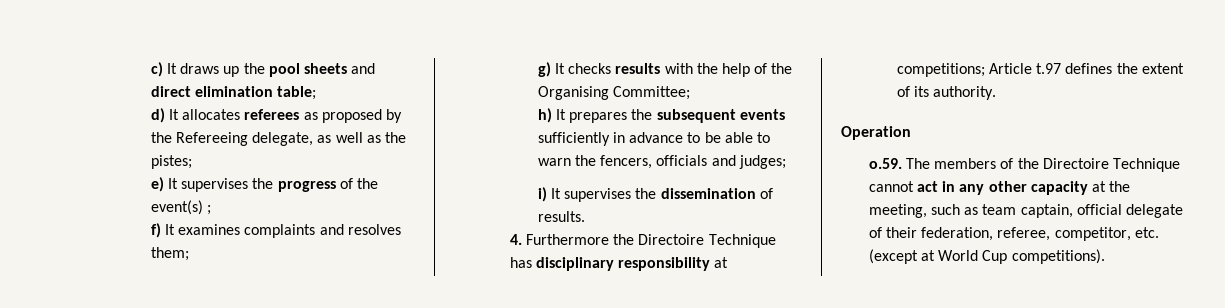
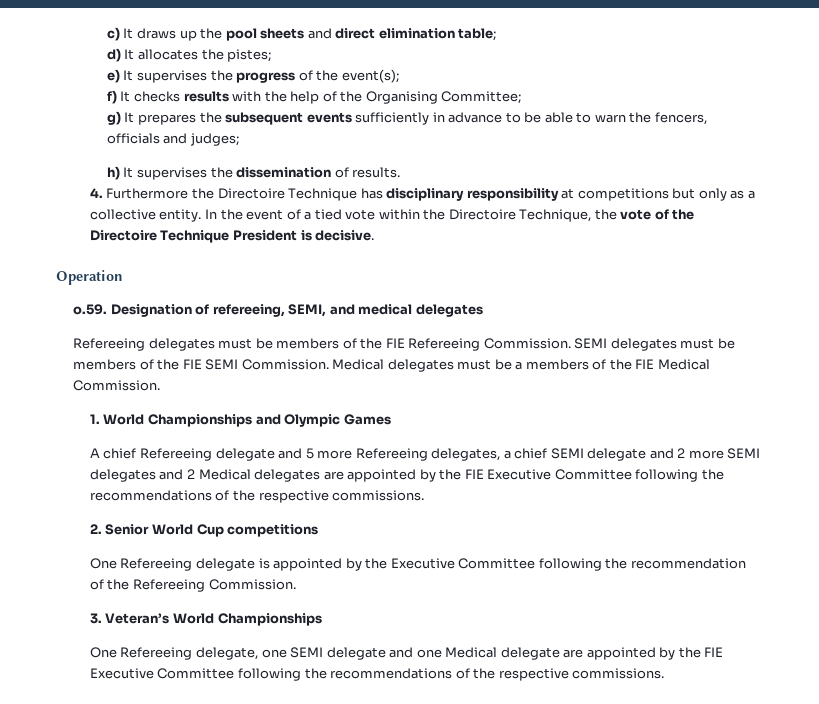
- d) It allocates referees as proposed by the Refereeing delegate, as well as the pistes;
+ d) It allocates the pistes;
- e) It supervises the progress of the event(s) ;
+ e) It supervises the progress of the event(s);
- f) It examines complaints and resolves them;
- g) It checks results with the help of the Organising Committee;
+ f) It checks results with the help of the Organising Committee;
- h) It prepares the subsequent events sufficiently in advance to be able to warn the fencers, officials and judges;
+ g) It prepares the subsequent events sufficiently in advance to be able to warn the fencers, officials and judges;
- i) It supervises the dissemination of results.
+ h) It supervises the dissemination of results.
- 4. Furthermore the Directoire Technique has disciplinary responsibility at competitions; Article t.97 defines the extent of its authority.
+ 4. Furthermore the Directoire Technique has disciplinary responsibility at competitions but only as a collective entity. In the event of a tied vote within the Directoire Technique, the vote of the Directoire Technique President is decisive.
  Operation
- o.59. The members of the Directoire Technique cannot act in any other capacity at the meeting, such as team captain, official delegate of their federation, referee, competitor, etc. (except at World Cup competitions).
+ o.59. Designation of refereeing, SEMI, and medical delegates
+ Refereeing delegates must be members of the FIE Refereeing Commission. SEMI delegates must be members of the FIE SEMI Commission. Medical delegates must be a members of the FIE Medical Commission.
+ 1. World Championships and Olympic Games
+ A chief Refereeing delegate and 5 more Refereeing delegates, a chief SEMI delegate and 2 more SEMI delegates and 2 Medical delegates are appointed by the FIE Executive Committee following the recommendations of the respective commissions.
+ 2. Senior World Cup competitions
+ One Refereeing delegate is appointed by the Executive Committee following the recommendation of the Refereeing Commission.
+ 3. Veteran’s World Championships
+ One Refereeing delegate, one SEMI delegate and one Medical delegate are appointed by the FIE Executive Committee following the recommendations of the respective commissions.

